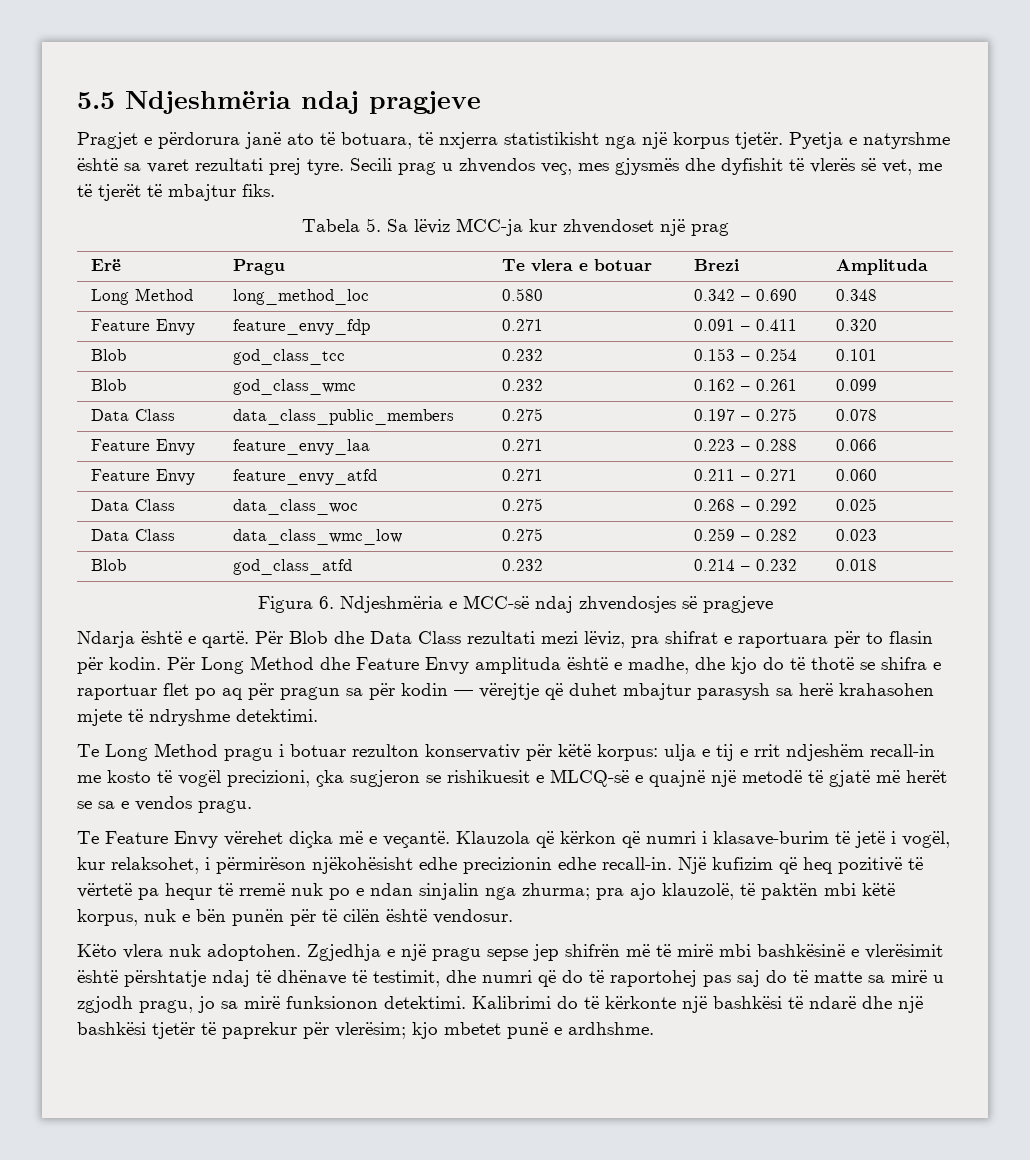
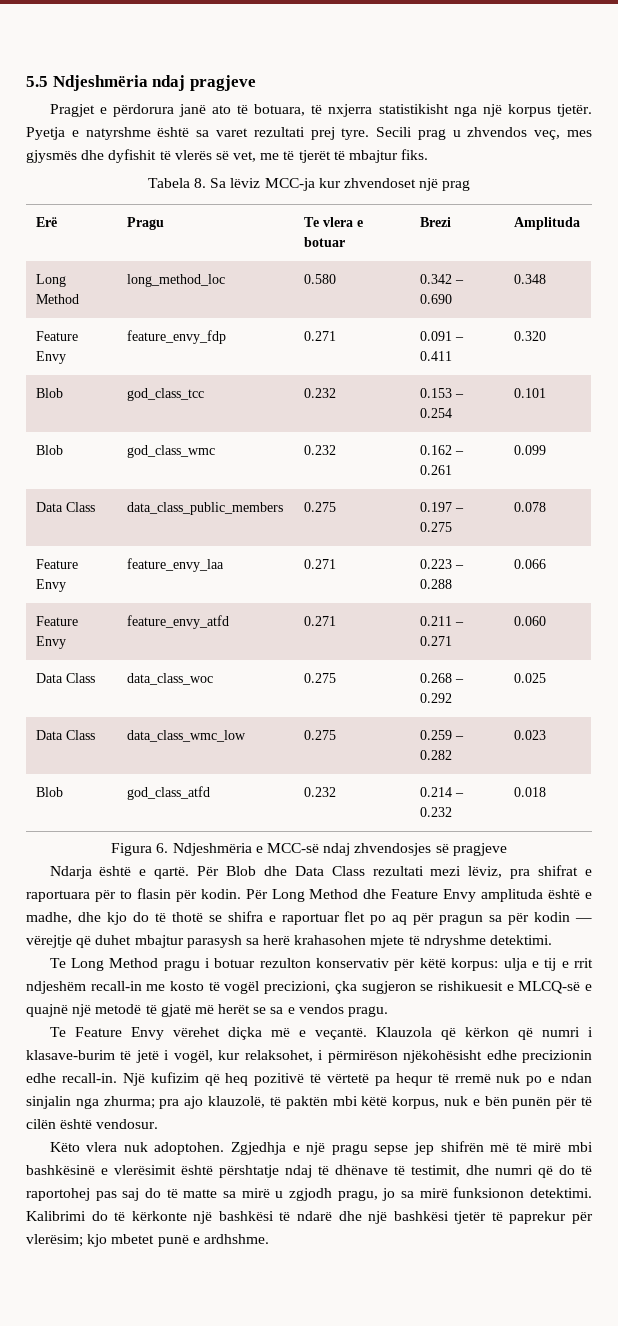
- Tabela 5. Sa lëviz MCC-ja kur zhvendoset një prag
+ Tabela 8. Sa lëviz MCC-ja kur zhvendoset një prag

